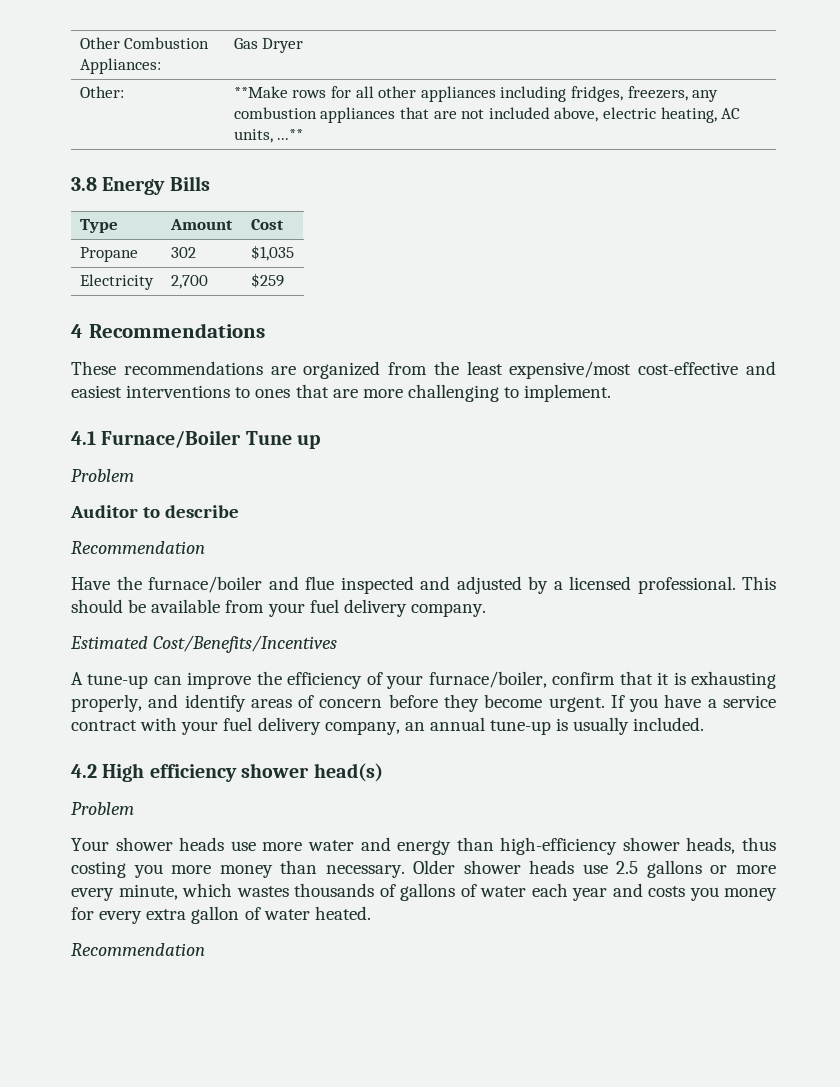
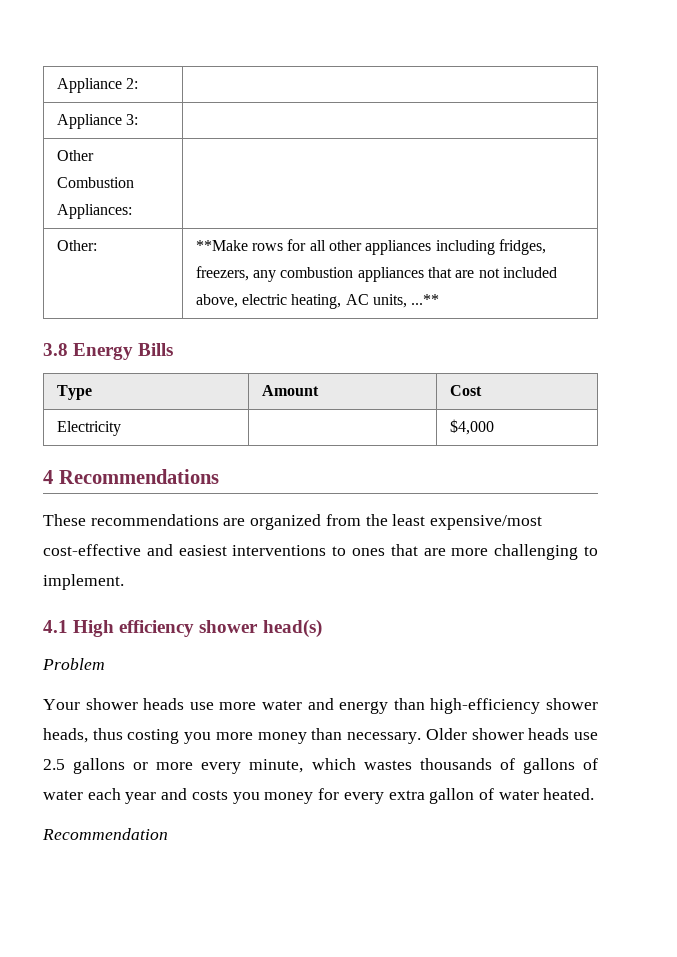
+ Appliance 2: |
+ Appliance 3: |
- Other Combustion Appliances: | Gas Dryer
+ Other Combustion Appliances: |
- Propane | 302 | $1,035
- Electricity | 2,700 | $259
+ Electricity | | $4,000
- 4.1 Furnace/Boiler Tune up
- Problem
- Auditor to describe
- Recommendation
- Have the furnace/boiler and flue inspected and adjusted by a licensed professional. This should be available from your fuel delivery company.
- Estimated Cost/Benefits/Incentives
- A tune-up can improve the efficiency of your furnace/boiler, confirm that it is exhausting properly, and identify areas of concern before they become urgent. If you have a service contract with your fuel delivery company, an annual tune-up is usually included.
- 4.2 High efficiency shower head(s)
+ 4.1 High efficiency shower head(s)

